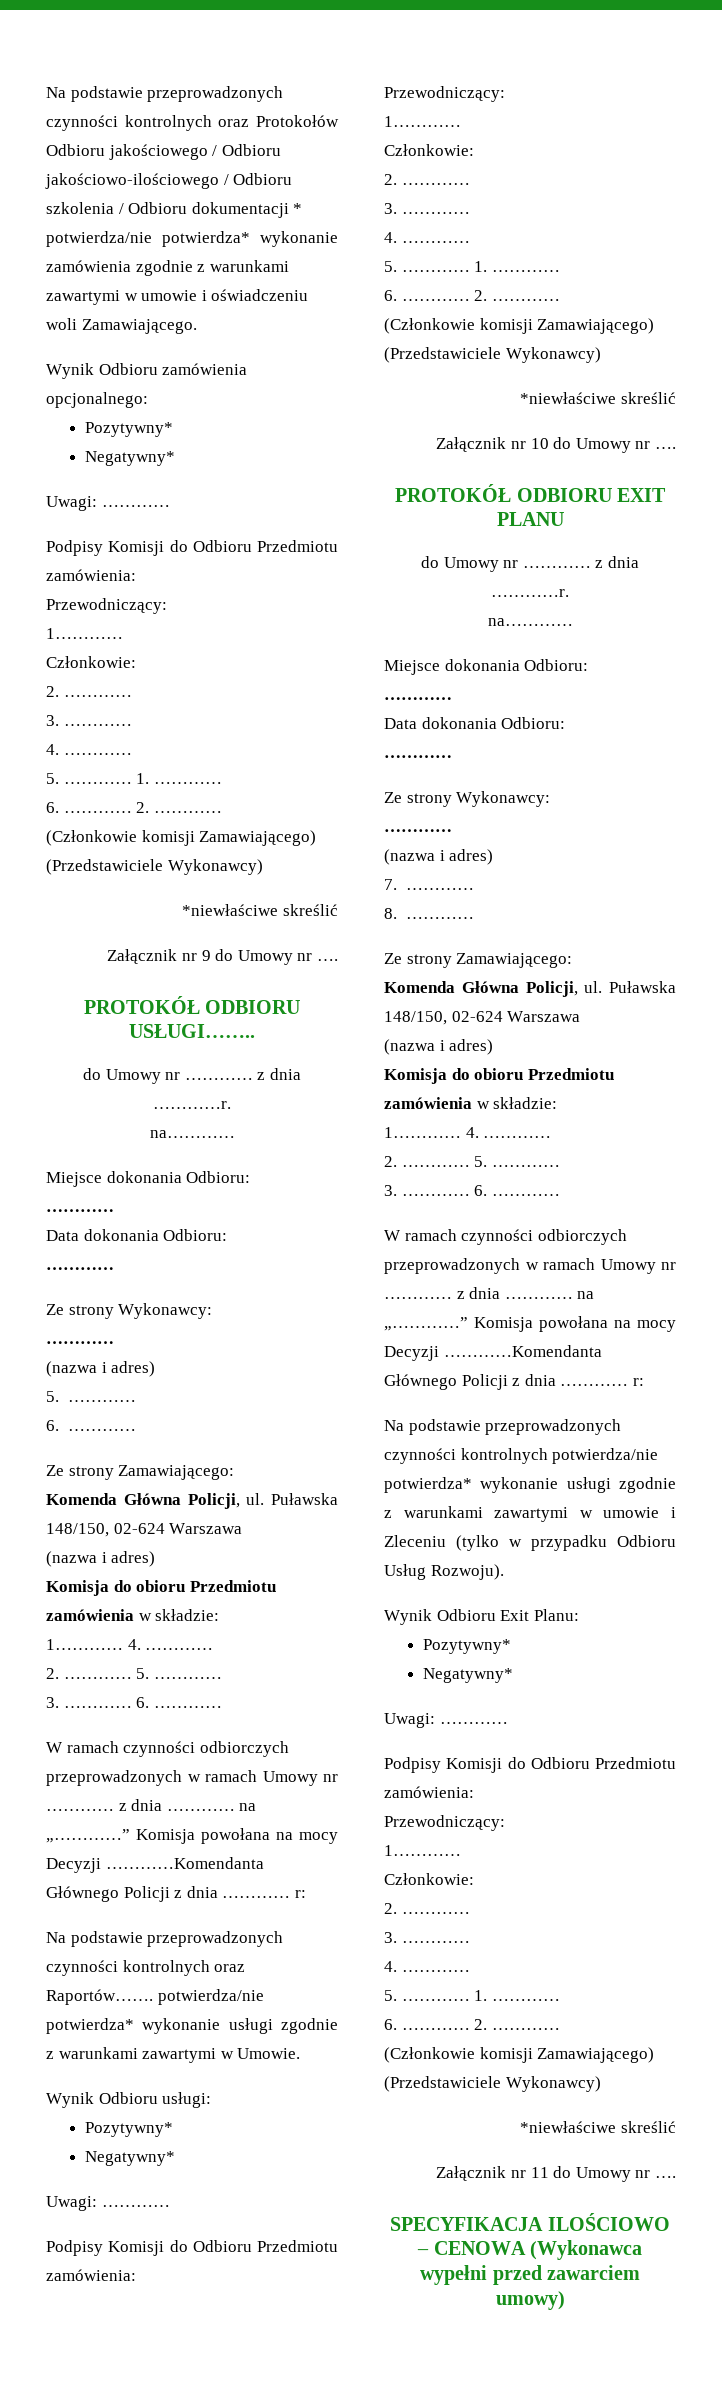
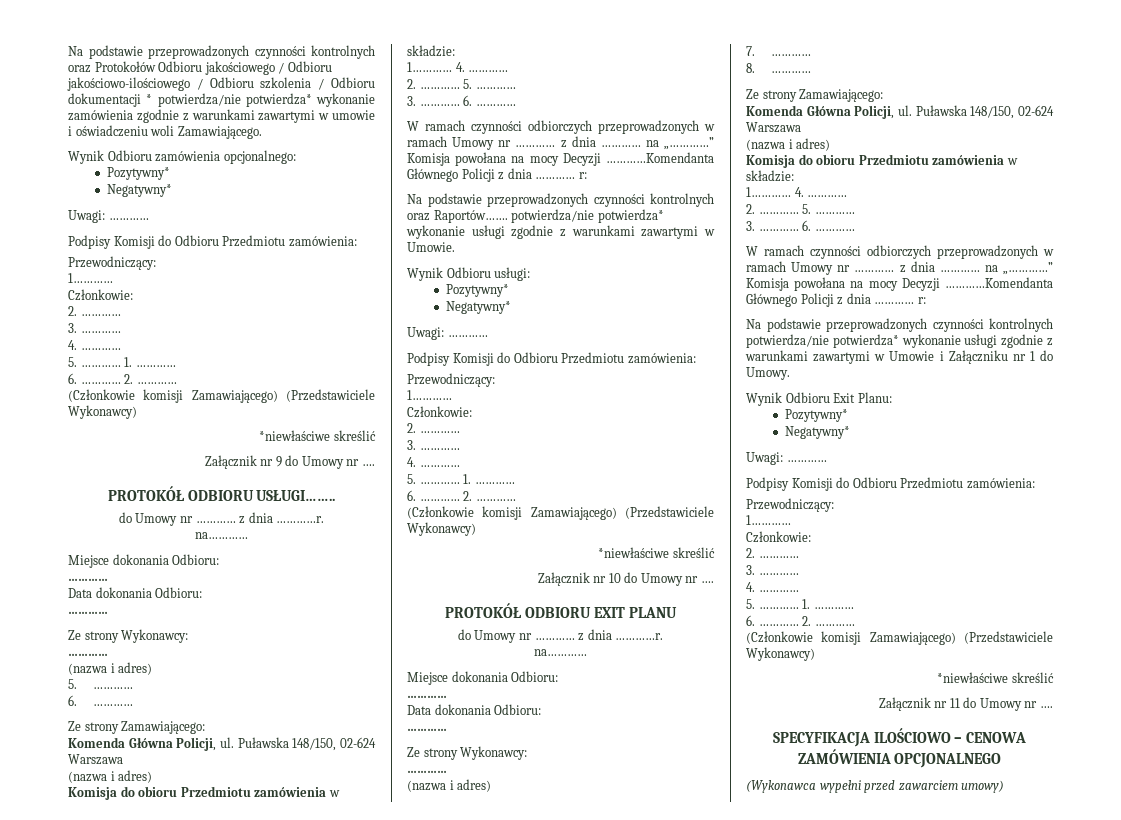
- Na podstawie przeprowadzonych czynności kontrolnych potwierdza/nie potwierdza* wykonanie usługi zgodnie z warunkami zawartymi w umowie i Zleceniu (tylko w przypadku Odbioru Usług Rozwoju).
+ Na podstawie przeprowadzonych czynności kontrolnych potwierdza/nie potwierdza* wykonanie usługi zgodnie z warunkami zawartymi w Umowie i Załączniku nr 1 do Umowy.
- SPECYFIKACJA ILOŚCIOWO – CENOWA (Wykonawca wypełni przed zawarciem umowy)
+ SPECYFIKACJA ILOŚCIOWO – CENOWA ZAMÓWIENIA OPCJONALNEGO
+ (Wykonawca wypełni przed zawarciem umowy)

